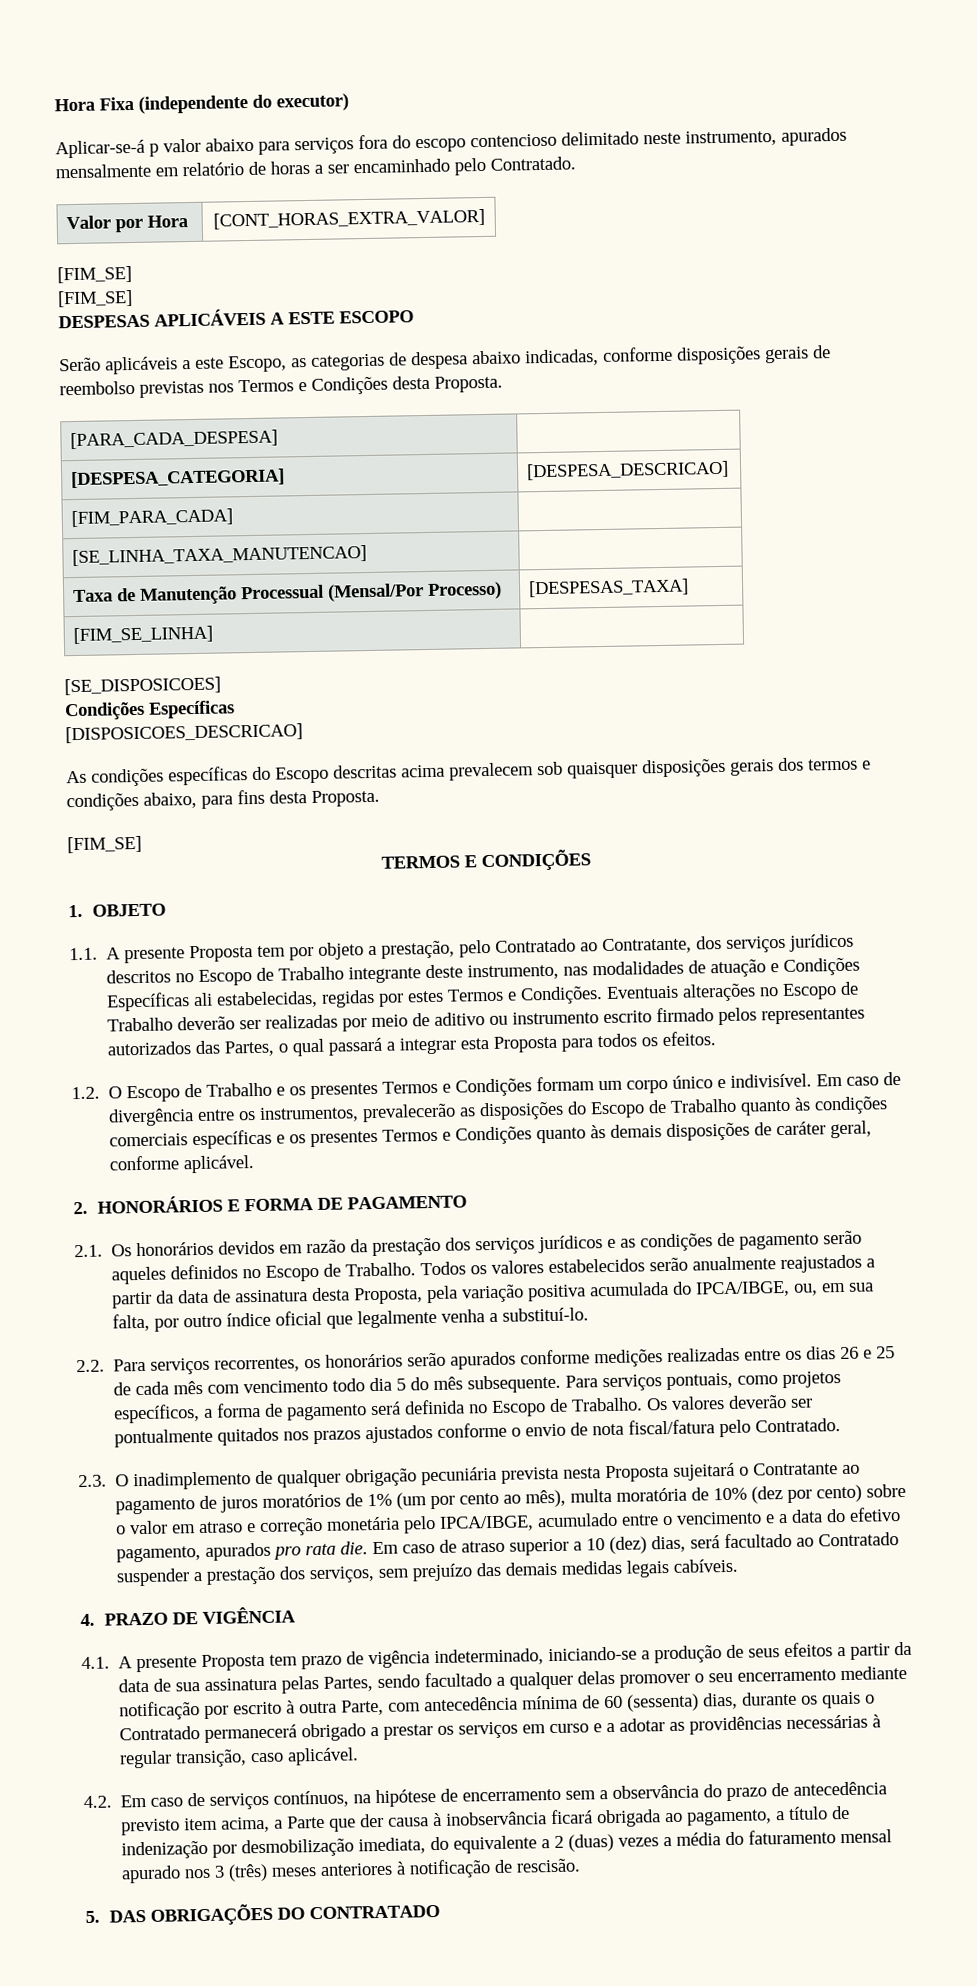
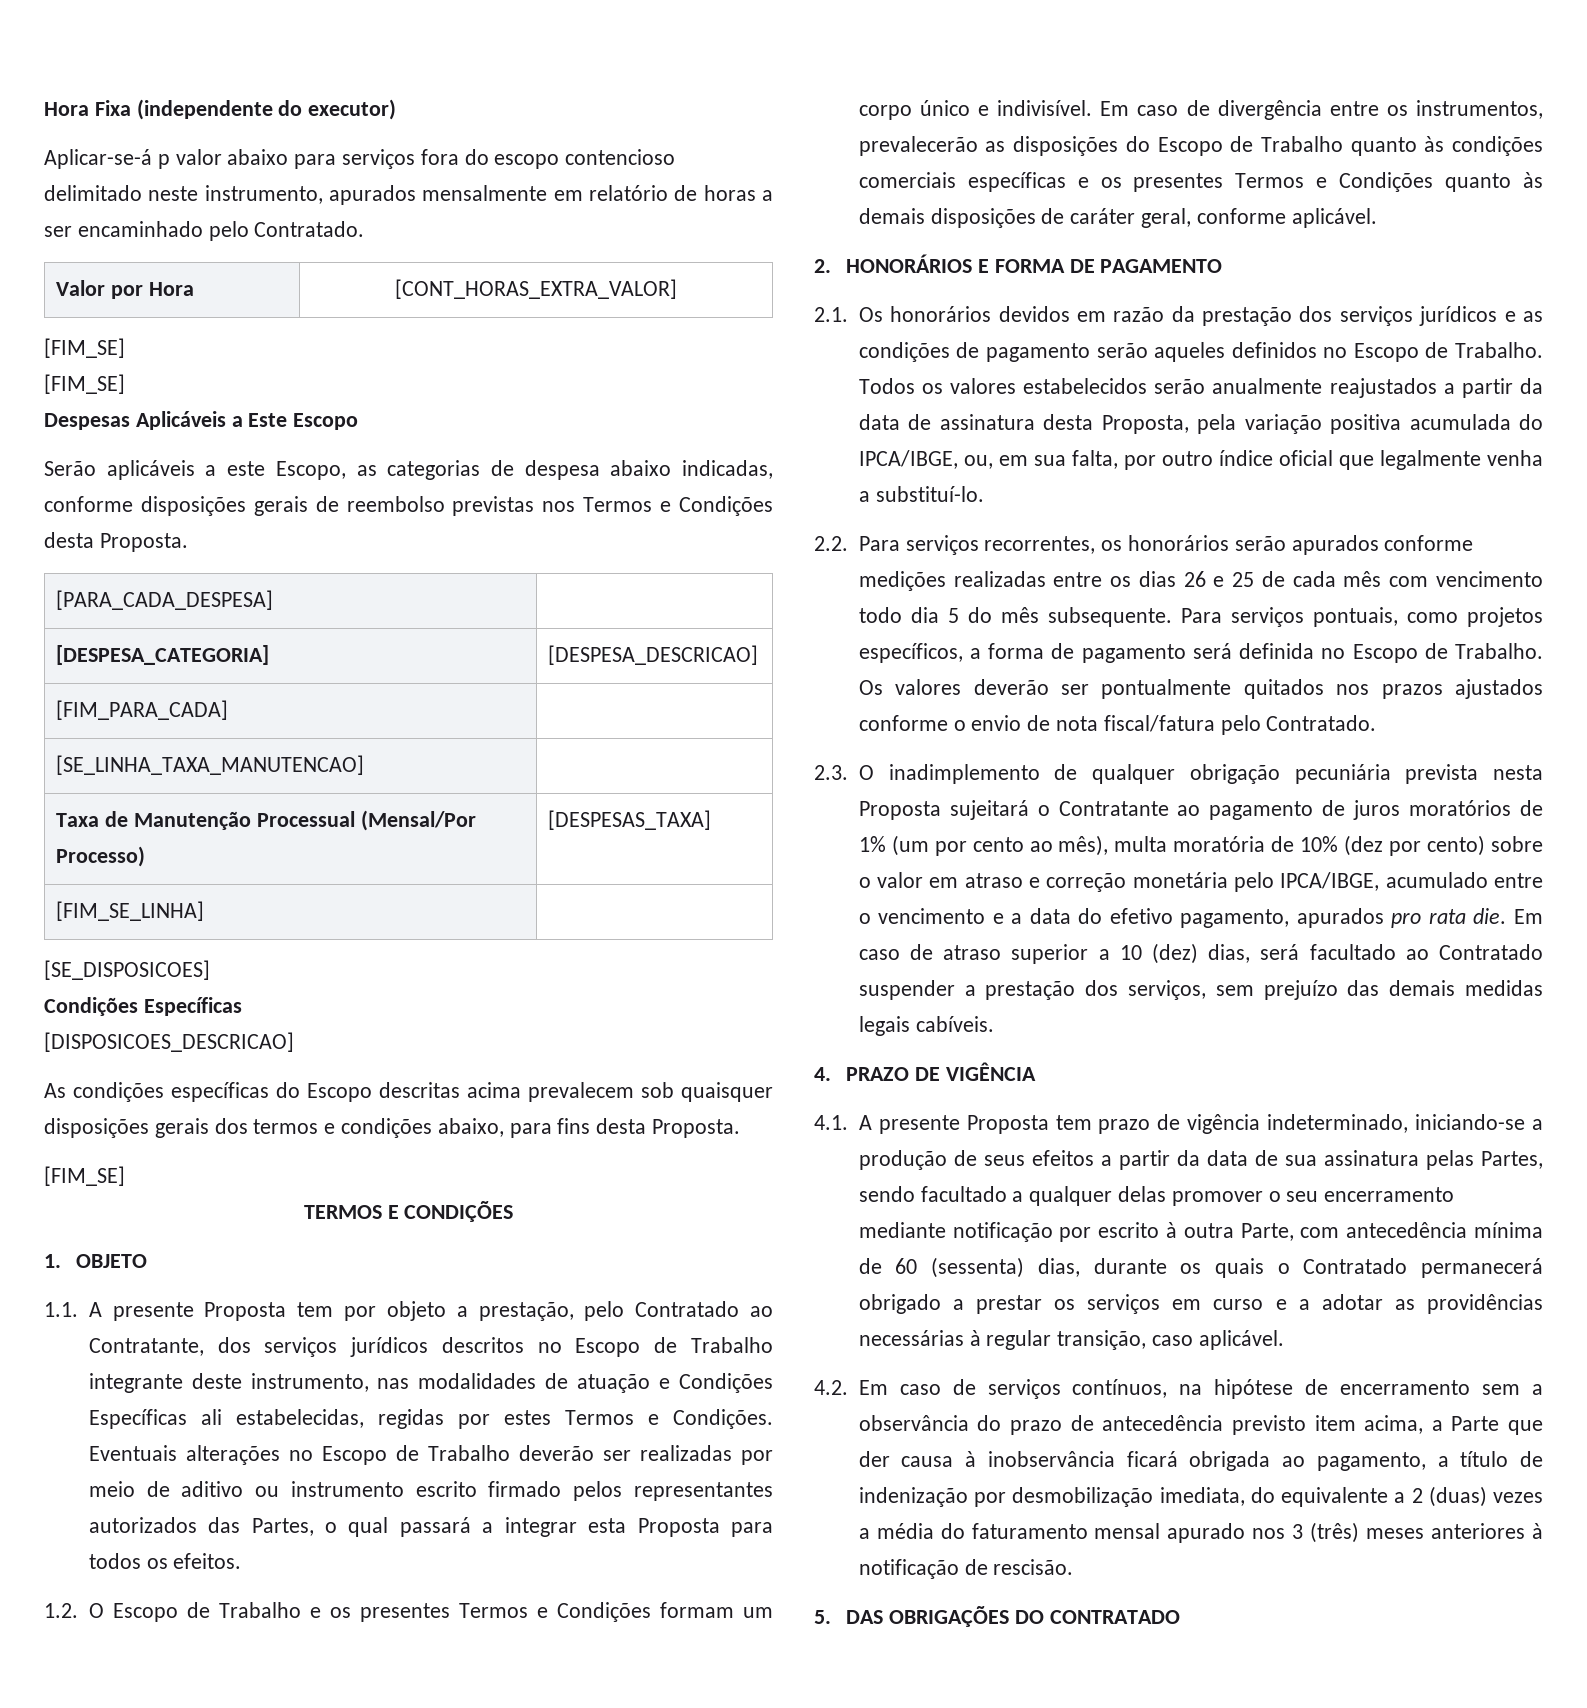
- DESPESAS APLICÁVEIS A ESTE ESCOPO
+ Despesas Aplicáveis a Este Escopo

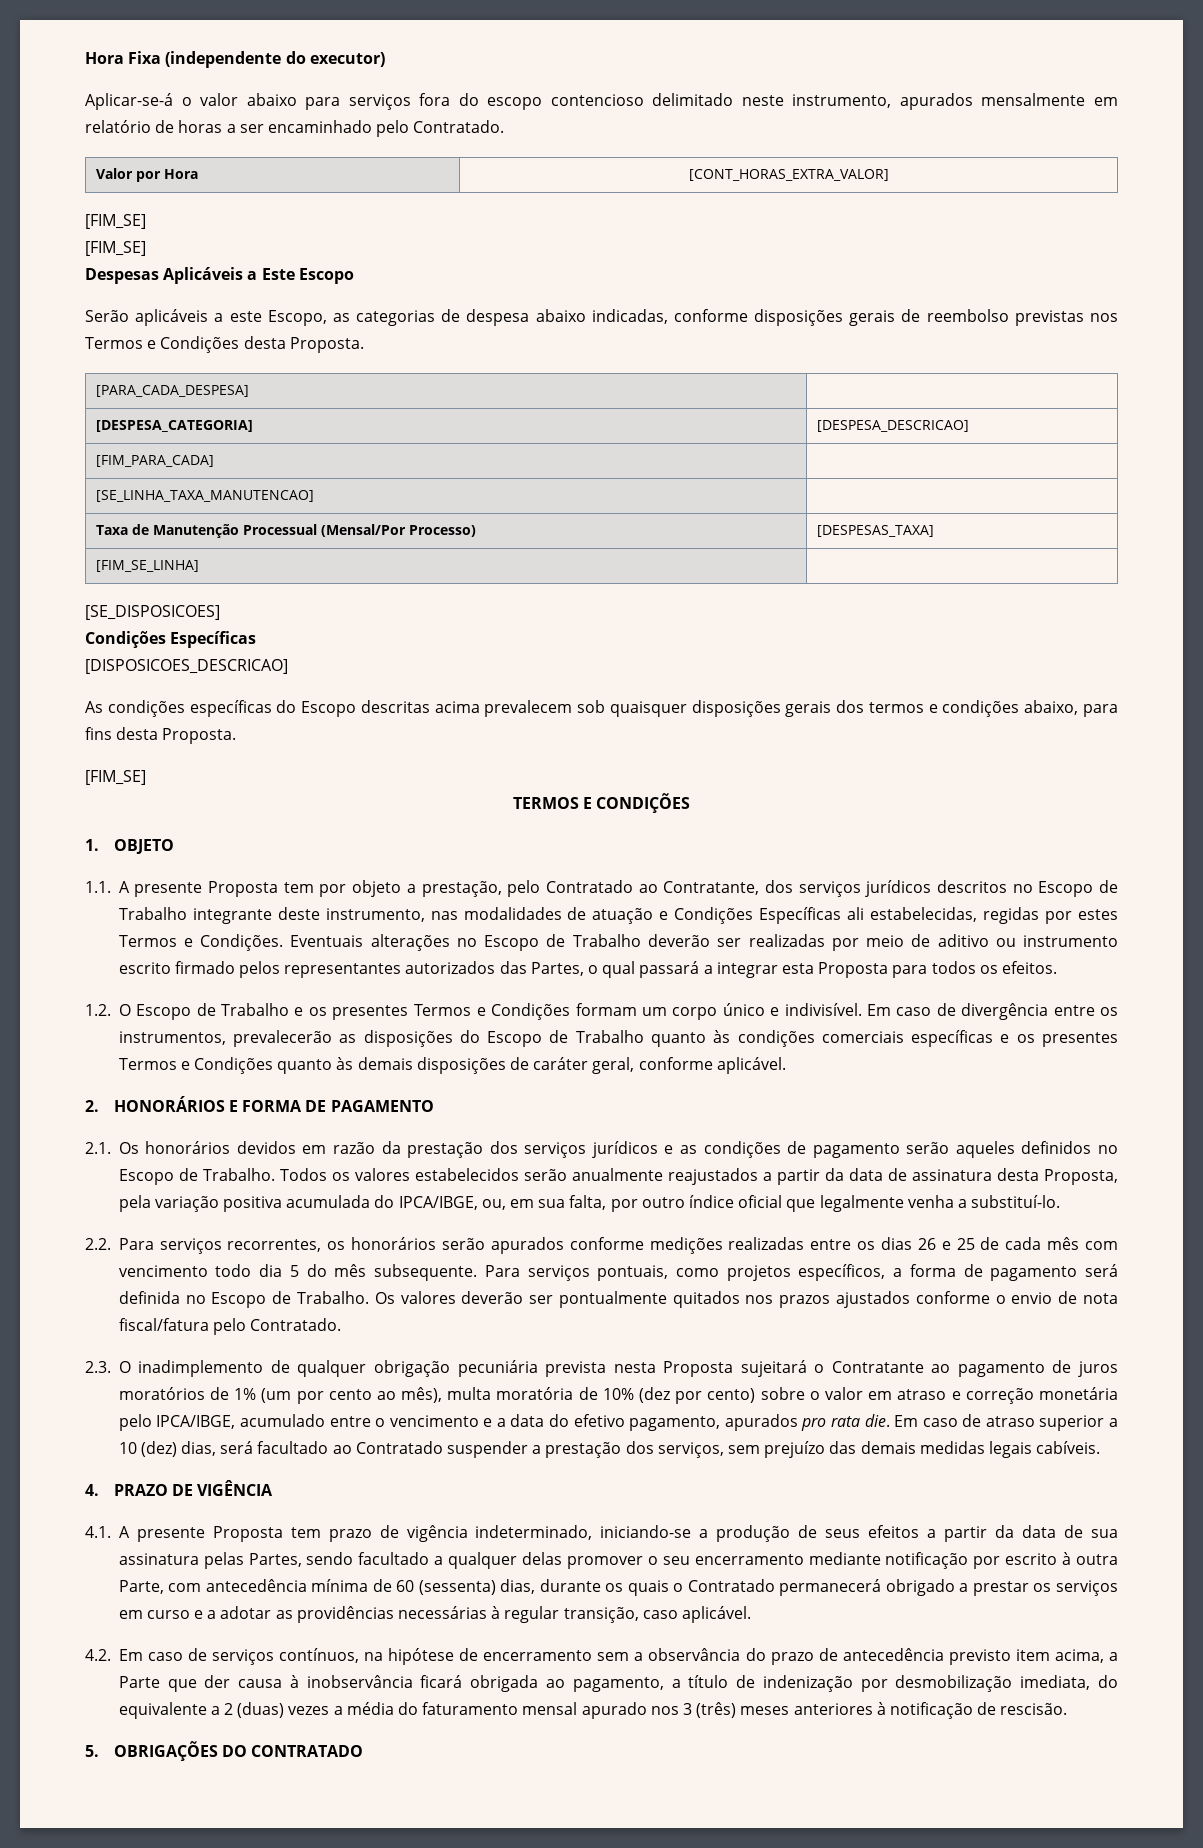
- Aplicar-se-á p valor abaixo para serviços fora do escopo contencioso delimitado neste instrumento, apurados mensalmente em relatório de horas a ser encaminhado pelo Contratado.
+ Aplicar-se-á o valor abaixo para serviços fora do escopo contencioso delimitado neste instrumento, apurados mensalmente em relatório de horas a ser encaminhado pelo Contratado.
- 5. DAS OBRIGAÇÕES DO CONTRATADO
+ 5. OBRIGAÇÕES DO CONTRATADO

